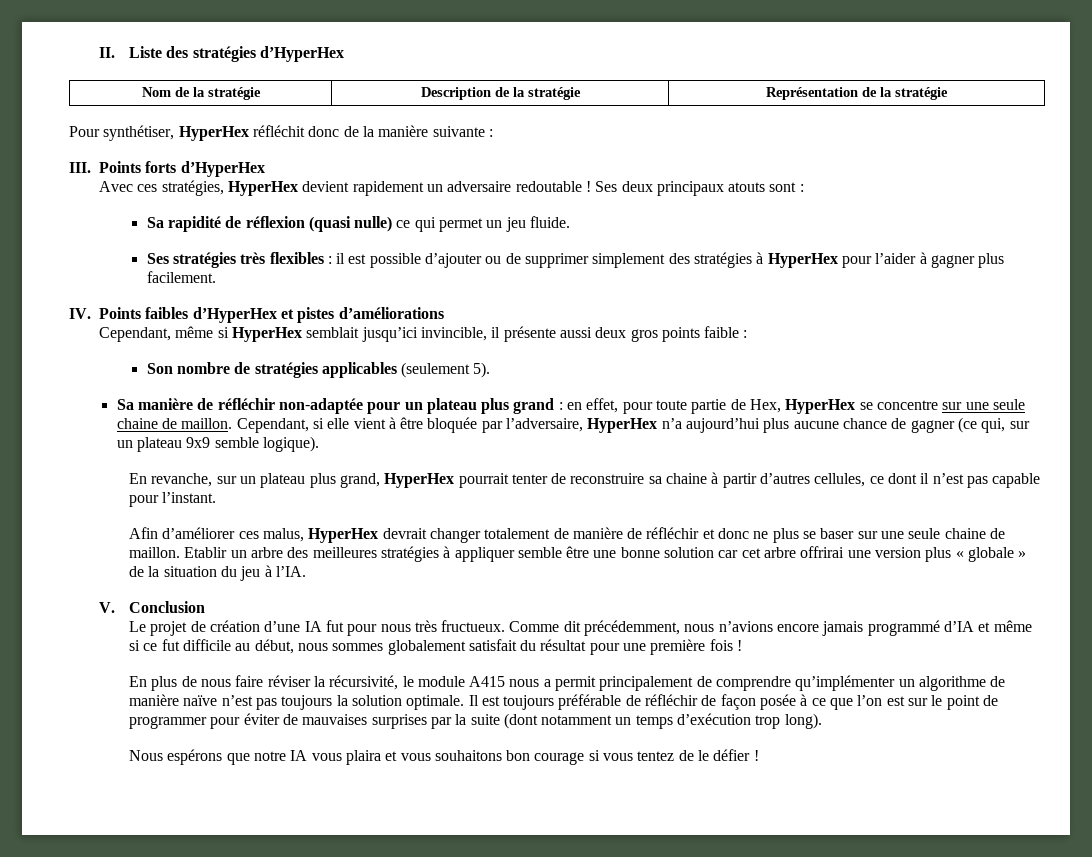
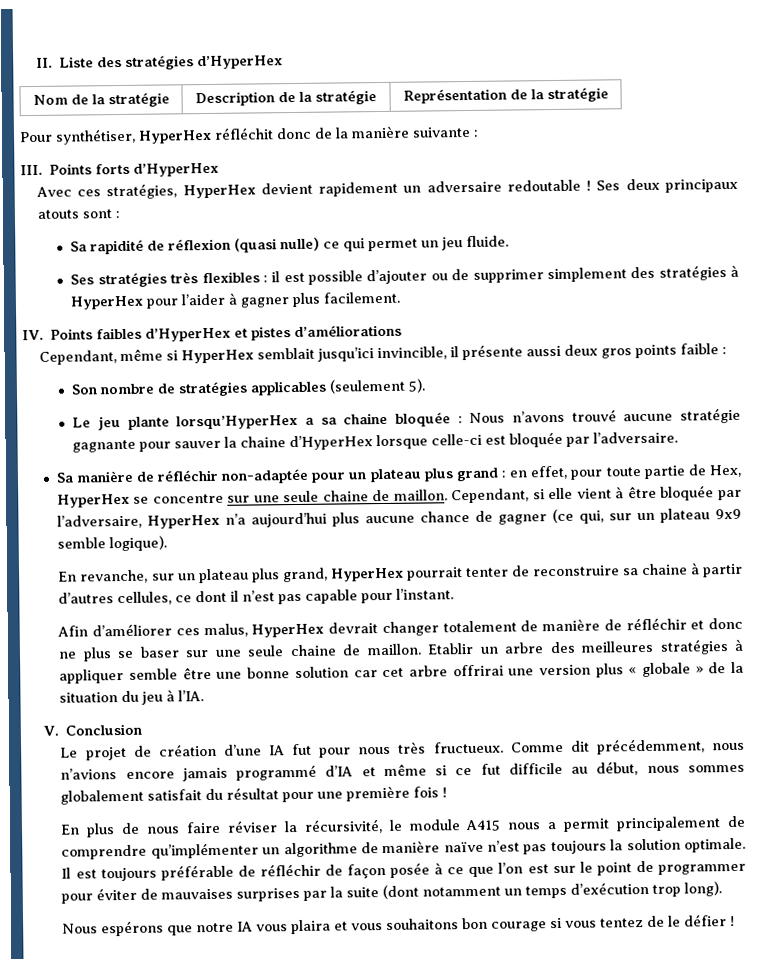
+ Le jeu plante lorsqu’HyperHex a sa chaine bloquée : Nous n’avons trouvé aucune stratégie gagnante pour sauver la chaine d’HyperHex lorsque celle-ci est bloquée par l’adversaire.

